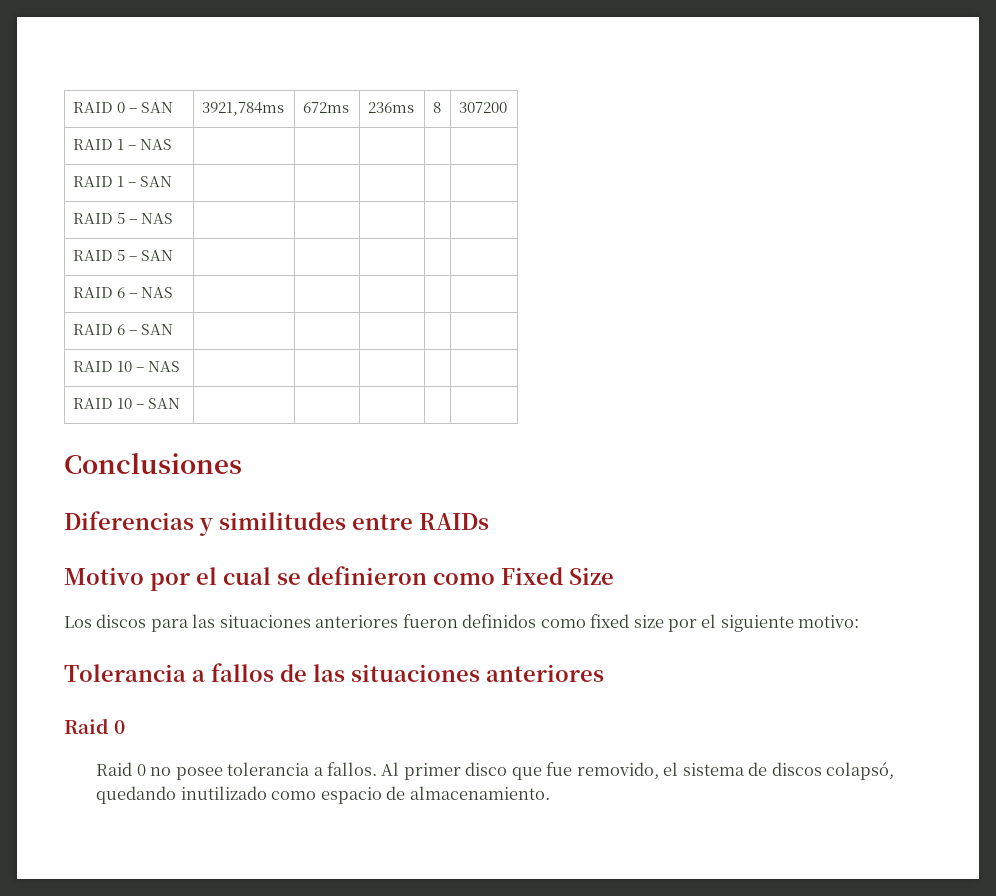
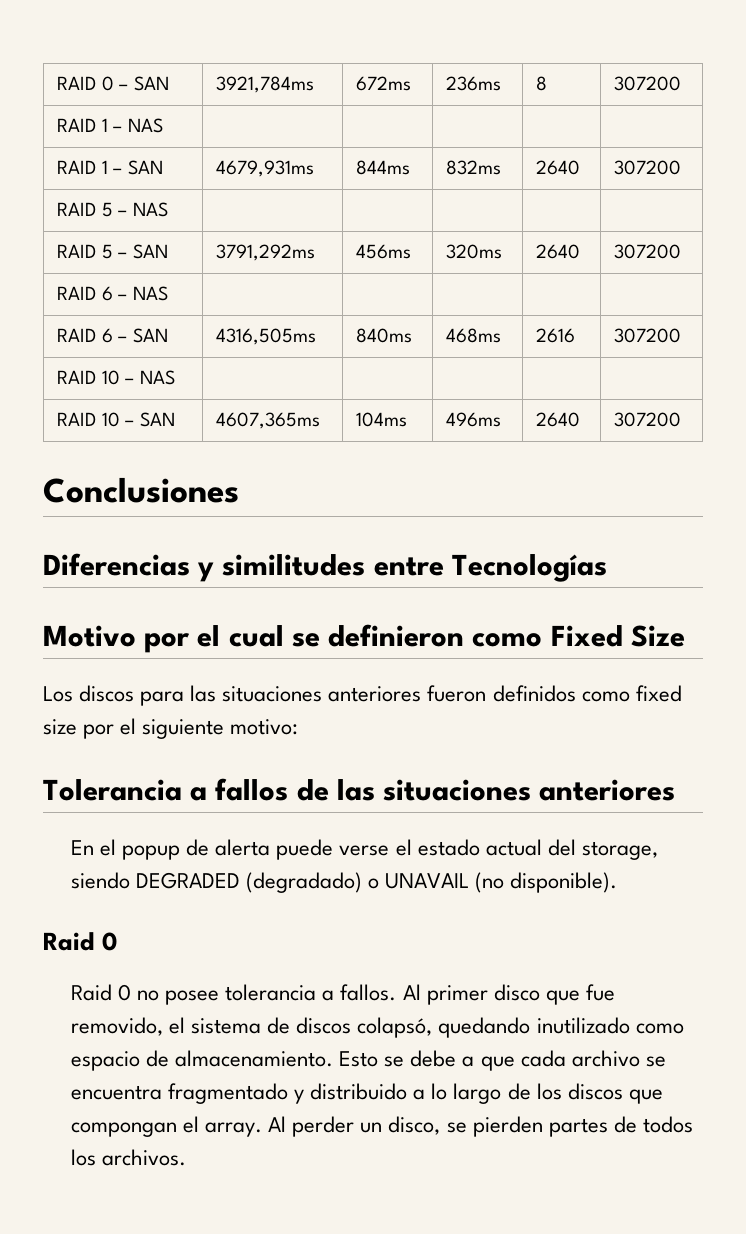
- RAID 1 – SAN | | | | |
+ RAID 1 – SAN | 4679,931ms | 844ms | 832ms | 2640 | 307200
- RAID 5 – SAN | | | | |
+ RAID 5 – SAN | 3791,292ms | 456ms | 320ms | 2640 | 307200
- RAID 6 – SAN | | | | |
+ RAID 6 – SAN | 4316,505ms | 840ms | 468ms | 2616 | 307200
- RAID 10 – SAN | | | | |
+ RAID 10 – SAN | 4607,365ms | 104ms | 496ms | 2640 | 307200
- Diferencias y similitudes entre RAIDs
+ Diferencias y similitudes entre Tecnologías
+ En el popup de alerta puede verse el estado actual del storage, siendo DEGRADED (degradado) o UNAVAIL (no disponible).
+ Esto se debe a que cada archivo se encuentra fragmentado y distribuido a lo largo de los discos que compongan el array. Al perder un disco, se pierden partes de todos los archivos.

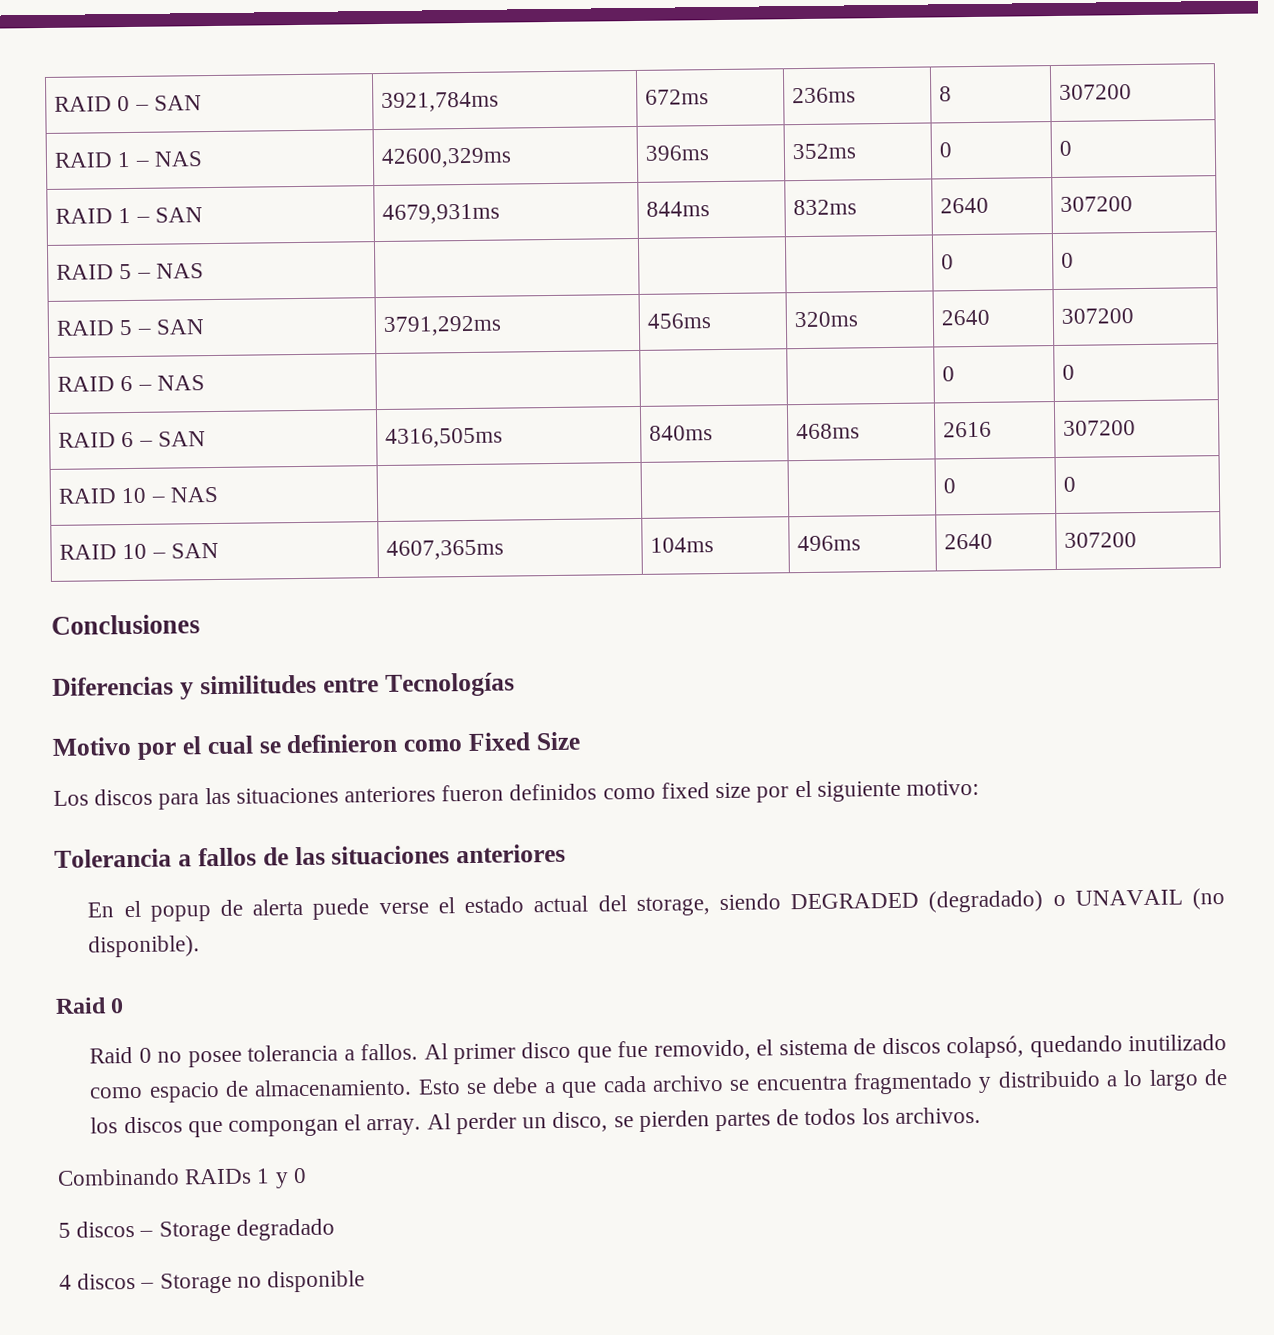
- RAID 1 – NAS | | | | |
+ RAID 1 – NAS | 42600,329ms | 396ms | 352ms | 0 | 0
- RAID 5 – NAS | | | | |
+ RAID 5 – NAS | | | | 0 | 0
- RAID 6 – NAS | | | | |
+ RAID 6 – NAS | | | | 0 | 0
- RAID 10 – NAS | | | | |
+ RAID 10 – NAS | | | | 0 | 0
+ Combinando RAIDs 1 y 0
+ 5 discos – Storage degradado
+ 4 discos – Storage no disponible

